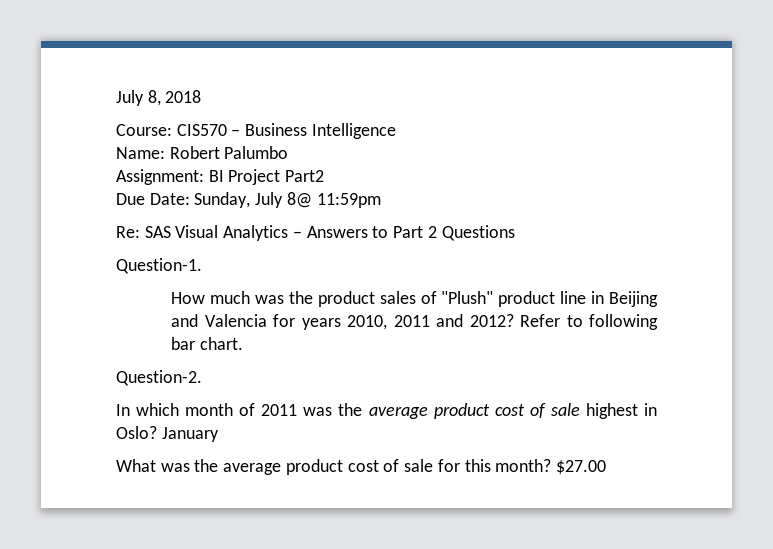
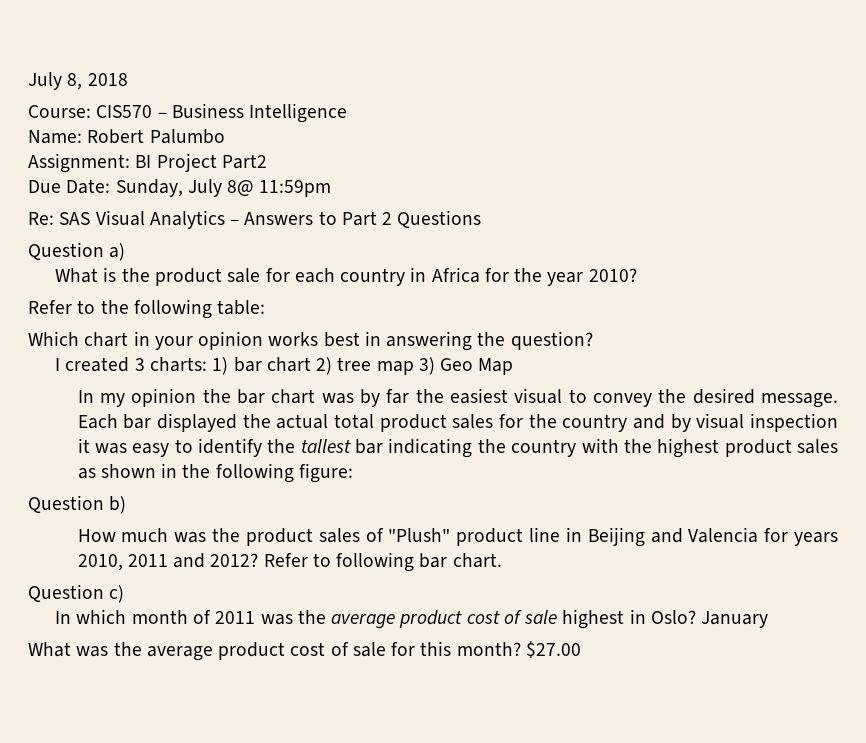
- Question-1.
+ Question a)
+ What is the product sale for each country in Africa for the year 2010?
+ Refer to the following table:
+ Which chart in your opinion works best in answering the question?
+ I created 3 charts: 1) bar chart 2) tree map 3) Geo Map
+ In my opinion the bar chart was by far the easiest visual to convey the desired message. Each bar displayed the actual total product sales for the country and by visual inspection it was easy to identify the tallest bar indicating the country with the highest product sales as shown in the following figure:
+ Question b)
- Question-2.
+ Question c)

